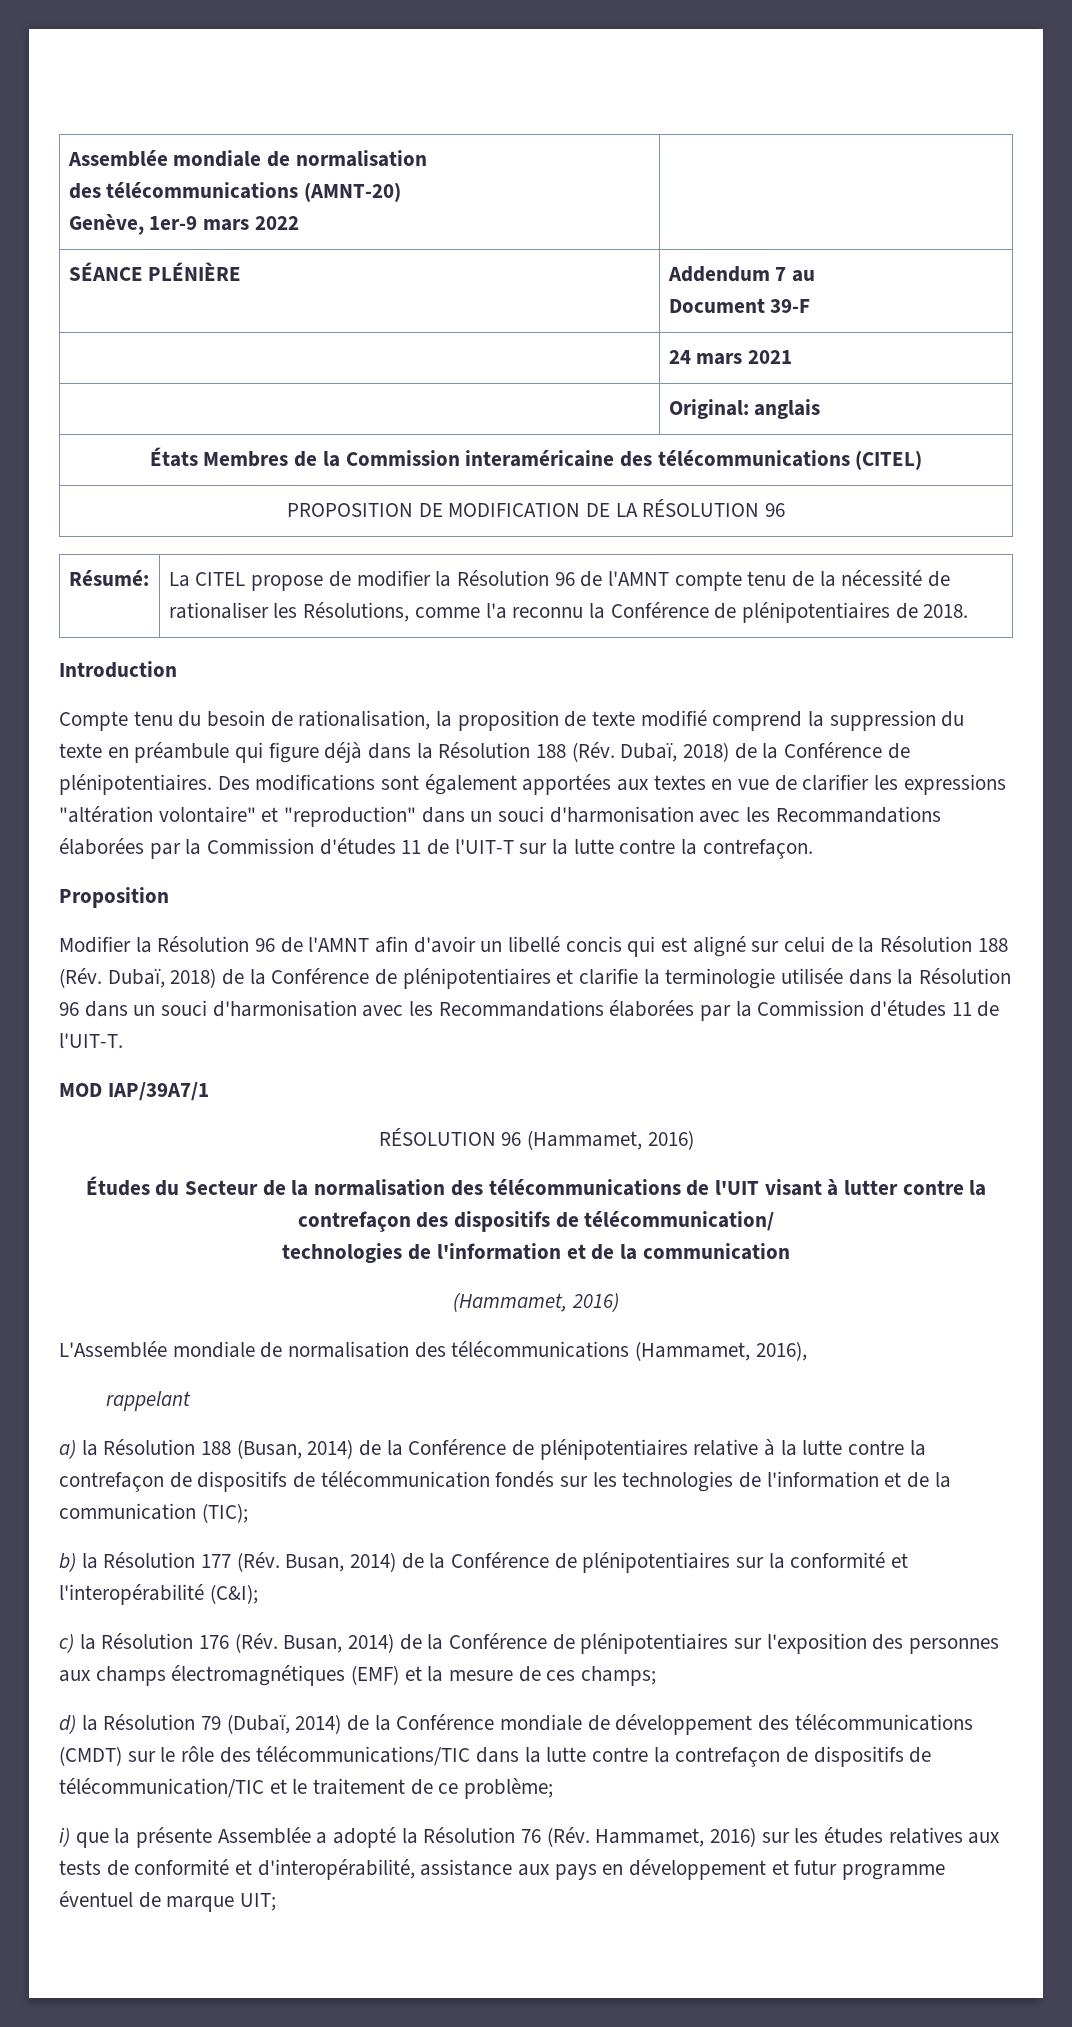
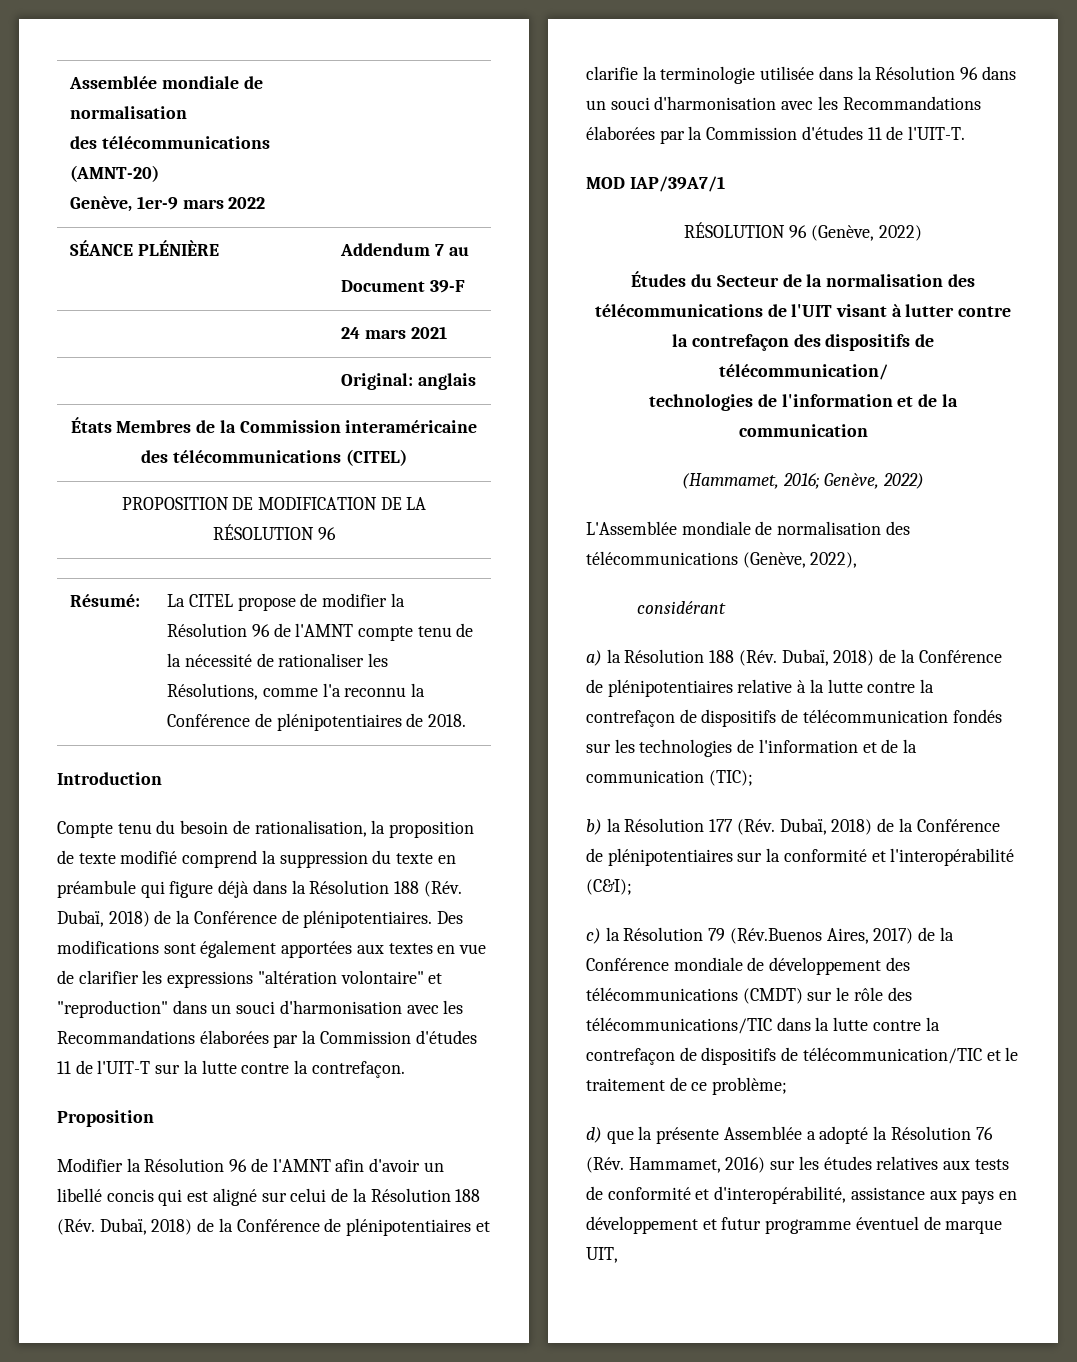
- RÉSOLUTION 96 (Hammamet, 2016)
+ RÉSOLUTION 96 (Genève, 2022)
  Études du Secteur de la normalisation des télécommunications de l'UIT visant à lutter contre la contrefaçon des dispositifs de télécommunication/
  technologies de l'information et de la communication
- (Hammamet, 2016)
+ (Hammamet, 2016; Genève, 2022)
- L'Assemblée mondiale de normalisation des télécommunications (Hammamet, 2016),
- rappelant
+ L'Assemblée mondiale de normalisation des télécommunications (Genève, 2022),
+ considérant
- a) la Résolution 188 (Busan, 2014) de la Conférence de plénipotentiaires relative à la lutte contre la contrefaçon de dispositifs de télécommunication fondés sur les technologies de l'information et de la communication (TIC);
+ a) la Résolution 188 (Rév. Dubaï, 2018) de la Conférence de plénipotentiaires relative à la lutte contre la contrefaçon de dispositifs de télécommunication fondés sur les technologies de l'information et de la communication (TIC);
- b) la Résolution 177 (Rév. Busan, 2014) de la Conférence de plénipotentiaires sur la conformité et l'interopérabilité (C&I);
+ b) la Résolution 177 (Rév. Dubaï, 2018) de la Conférence de plénipotentiaires sur la conformité et l'interopérabilité (C&I);
- c) la Résolution 176 (Rév. Busan, 2014) de la Conférence de plénipotentiaires sur l'exposition des personnes aux champs électromagnétiques (EMF) et la mesure de ces champs;
- d) la Résolution 79 (Dubaï, 2014) de la Conférence mondiale de développement des télécommunications (CMDT) sur le rôle des télécommunications/TIC dans la lutte contre la contrefaçon de dispositifs de télécommunication/TIC et le traitement de ce problème;
+ c) la Résolution 79 (Rév.Buenos Aires, 2017) de la Conférence mondiale de développement des télécommunications (CMDT) sur le rôle des télécommunications/TIC dans la lutte contre la contrefaçon de dispositifs de télécommunication/TIC et le traitement de ce problème;
- i) que la présente Assemblée a adopté la Résolution 76 (Rév. Hammamet, 2016) sur les études relatives aux tests de conformité et d'interopérabilité, assistance aux pays en développement et futur programme éventuel de marque UIT;
+ d) que la présente Assemblée a adopté la Résolution 76 (Rév. Hammamet, 2016) sur les études relatives aux tests de conformité et d'interopérabilité, assistance aux pays en développement et futur programme éventuel de marque UIT,

